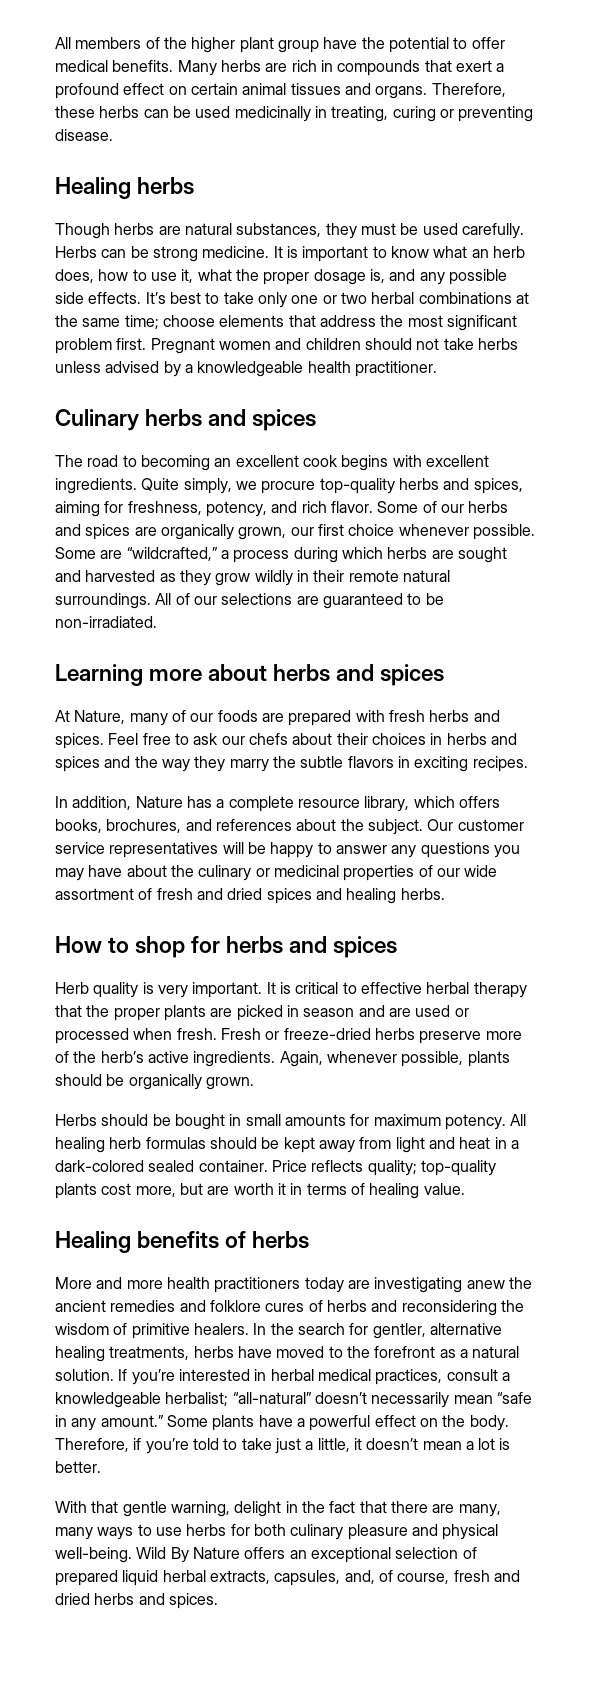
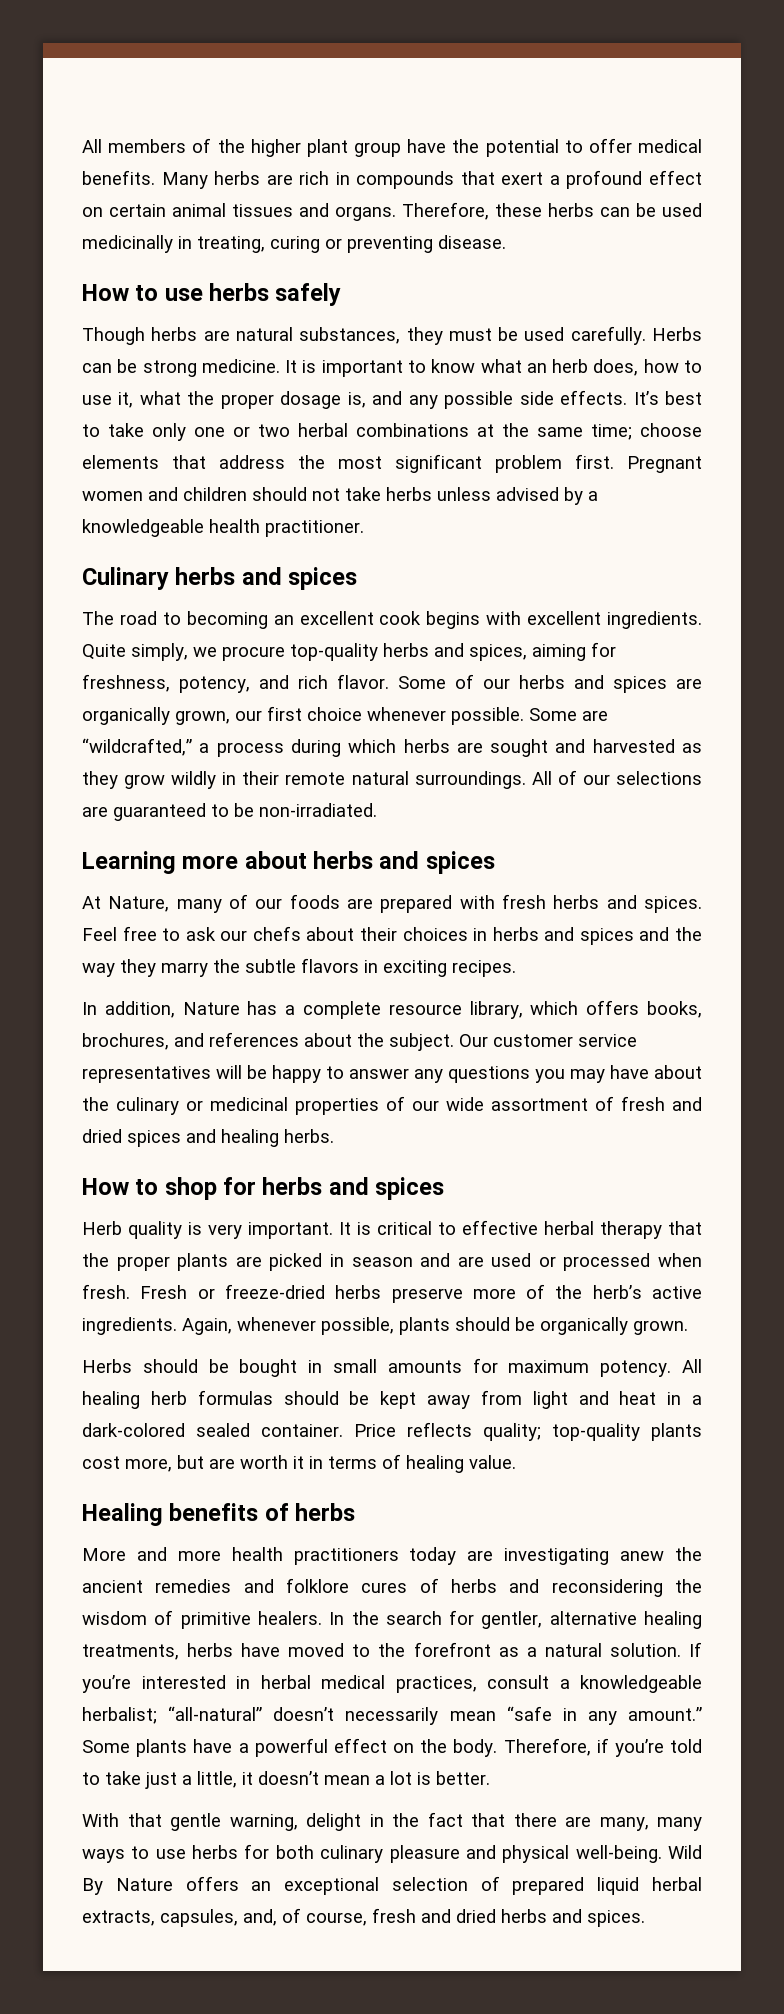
- Healing herbs
+ How to use herbs safely

